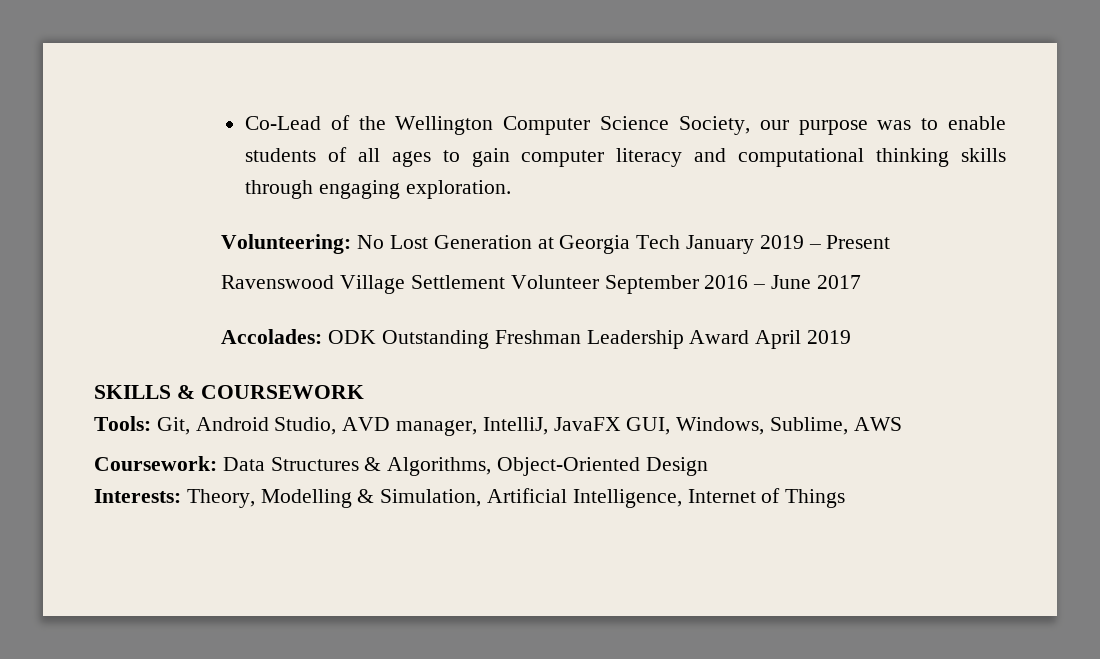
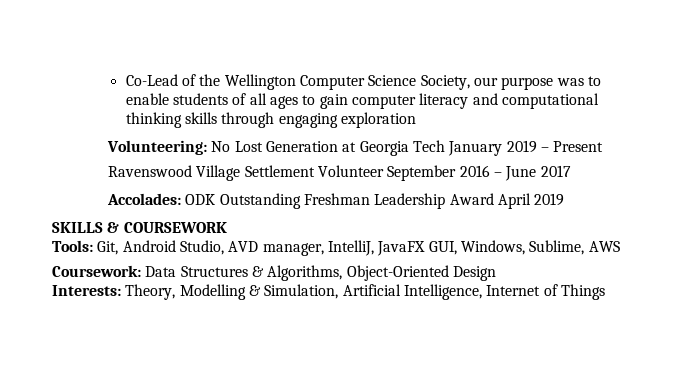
- Co-Lead of the Wellington Computer Science Society, our purpose was to enable students of all ages to gain computer literacy and computational thinking skills through engaging exploration.
+ Co-Lead of the Wellington Computer Science Society, our purpose was to enable students of all ages to gain computer literacy and computational thinking skills through engaging exploration

